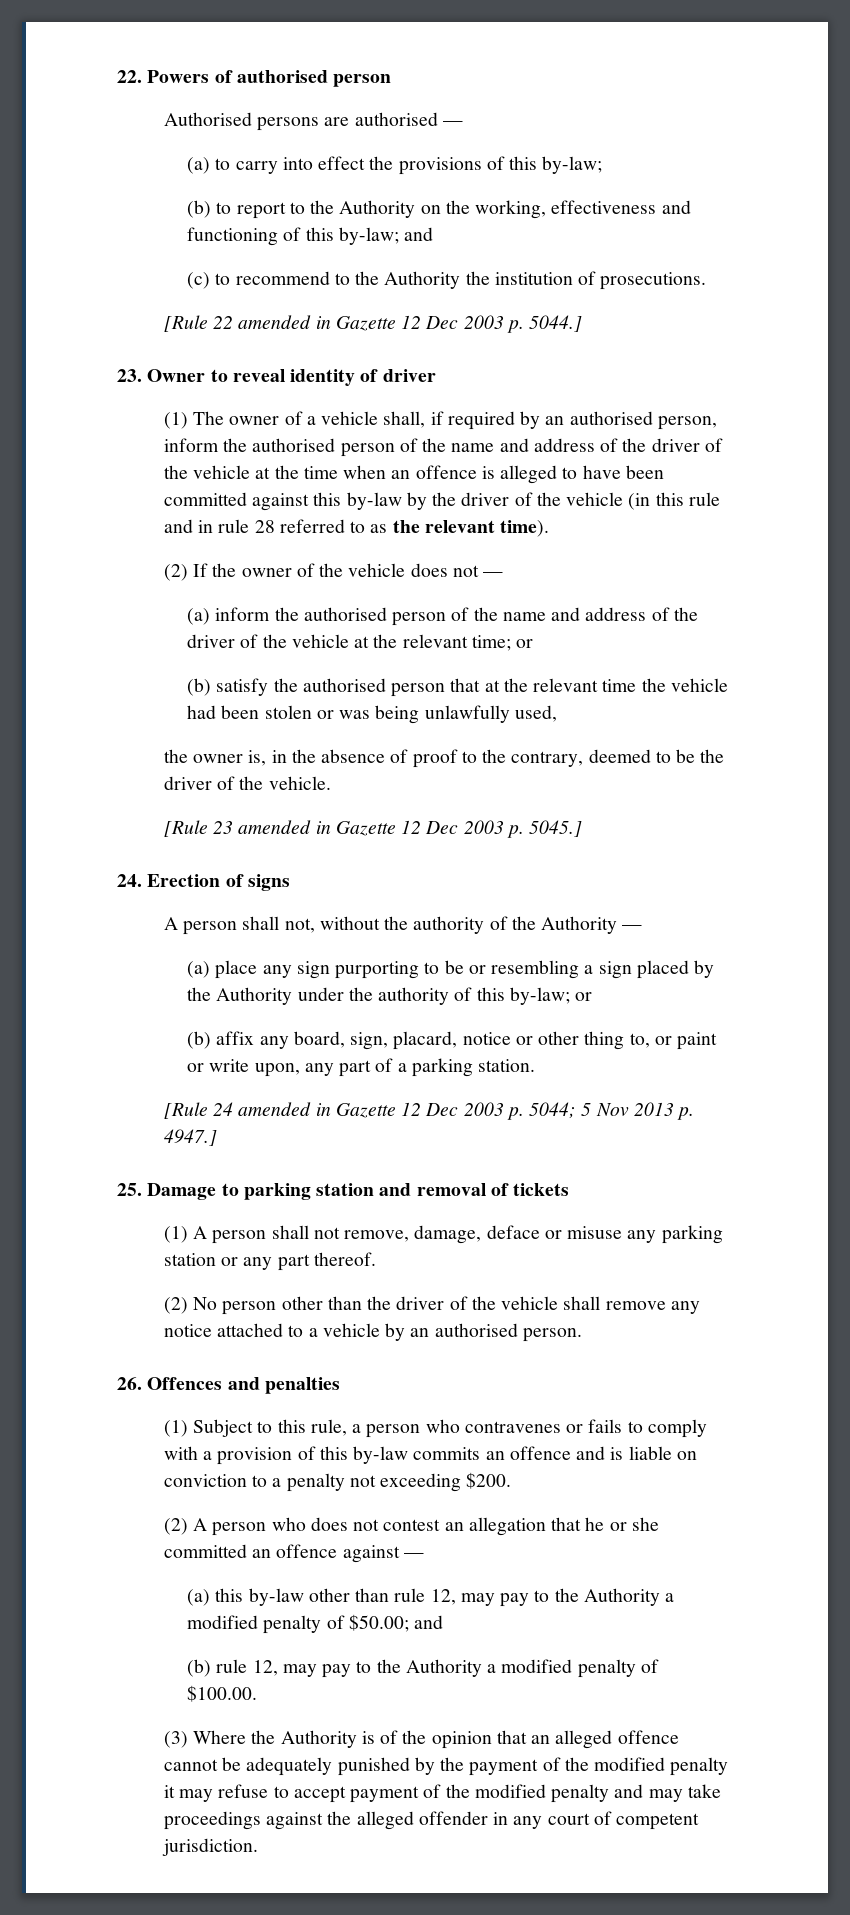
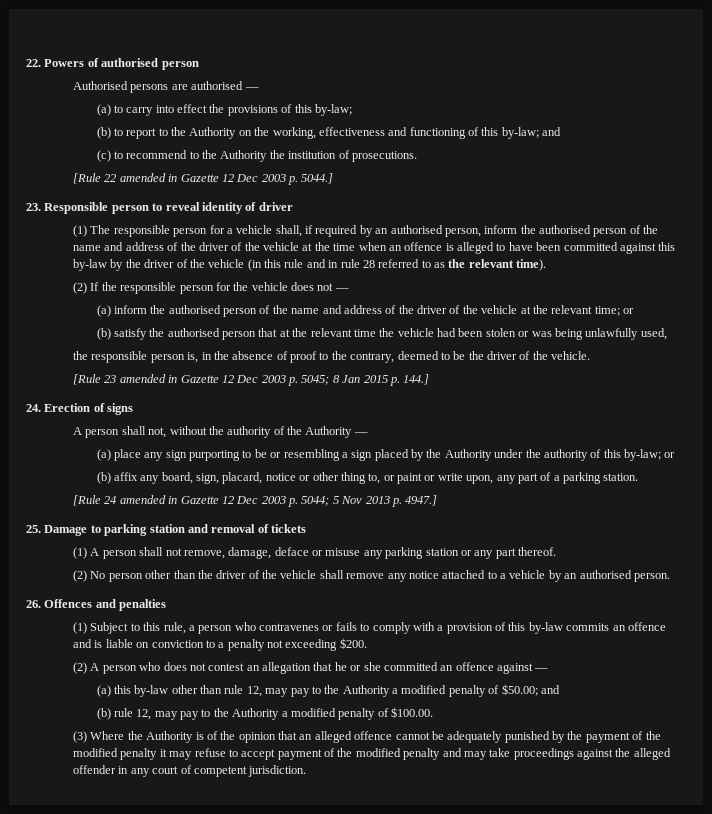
- 23. Owner to reveal identity of driver
+ 23. Responsible person to reveal identity of driver
- (1) The owner of a vehicle shall, if required by an authorised person, inform the authorised person of the name and address of the driver of the vehicle at the time when an offence is alleged to have been committed against this by-law by the driver of the vehicle (in this rule and in rule 28 referred to as the relevant time).
+ (1) The responsible person for a vehicle shall, if required by an authorised person, inform the authorised person of the name and address of the driver of the vehicle at the time when an offence is alleged to have been committed against this by-law by the driver of the vehicle (in this rule and in rule 28 referred to as the relevant time).
- (2) If the owner of the vehicle does not —
+ (2) If the responsible person for the vehicle does not —
- the owner is, in the absence of proof to the contrary, deemed to be the driver of the vehicle.
+ the responsible person is, in the absence of proof to the contrary, deemed to be the driver of the vehicle.
- [Rule 23 amended in Gazette 12 Dec 2003 p. 5045.]
+ [Rule 23 amended in Gazette 12 Dec 2003 p. 5045; 8 Jan 2015 p. 144.]

